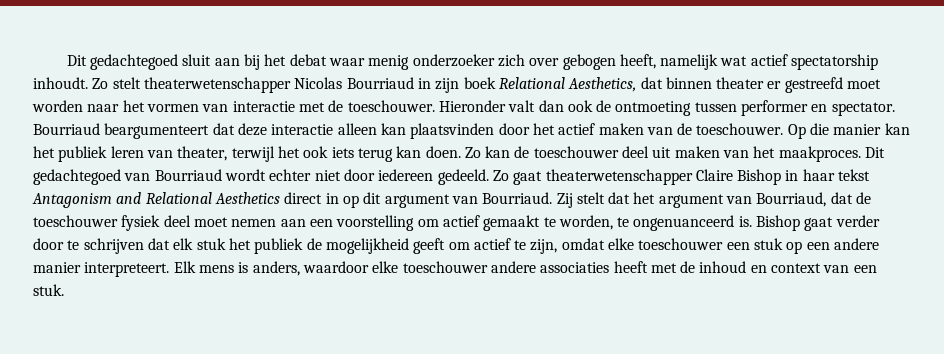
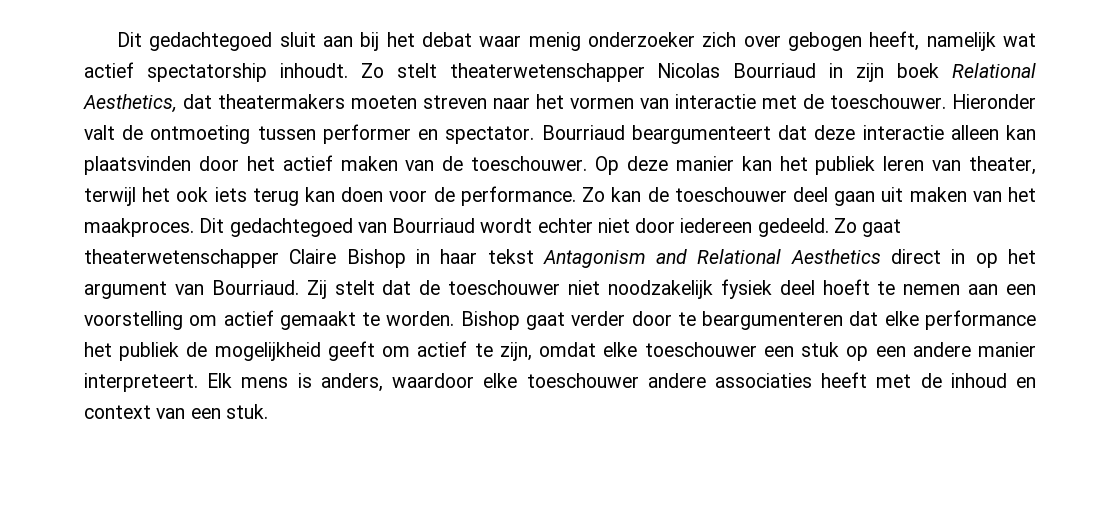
- Zo stelt theaterwetenschapper Nicolas Bourriaud in zijn boek Relational Aesthetics, dat binnen theater er gestreefd moet worden naar het vormen van interactie met de toeschouwer.
+ Zo stelt theaterwetenschapper Nicolas Bourriaud in zijn boek Relational Aesthetics, dat theatermakers moeten streven naar het vormen van interactie met de toeschouwer.
- Hieronder valt dan ook de ontmoeting tussen performer en spectator.
+ Hieronder valt de ontmoeting tussen performer en spectator.
- Op die manier kan het publiek leren van theater, terwijl het ook iets terug kan doen.
+ Op deze manier kan het publiek leren van theater, terwijl het ook iets terug kan doen voor de performance.
- Zo kan de toeschouwer deel uit maken van het maakproces.
+ Zo kan de toeschouwer deel gaan uit maken van het maakproces.
- Zo gaat theaterwetenschapper Claire Bishop in haar tekst Antagonism and Relational Aesthetics direct in op dit argument van Bourriaud.
+ Zo gaat theaterwetenschapper Claire Bishop in haar tekst Antagonism and Relational Aesthetics direct in op het argument van Bourriaud.
- Zij stelt dat het argument van Bourriaud, dat de toeschouwer fysiek deel moet nemen aan een voorstelling om actief gemaakt te worden, te ongenuanceerd is.
+ Zij stelt dat de toeschouwer niet noodzakelijk fysiek deel hoeft te nemen aan een voorstelling om actief gemaakt te worden.
- Bishop gaat verder door te schrijven dat elk stuk het publiek de mogelijkheid geeft om actief te zijn, omdat elke toeschouwer een stuk op een andere manier interpreteert.
+ Bishop gaat verder door te beargumenteren dat elke performance het publiek de mogelijkheid geeft om actief te zijn, omdat elke toeschouwer een stuk op een andere manier interpreteert.

